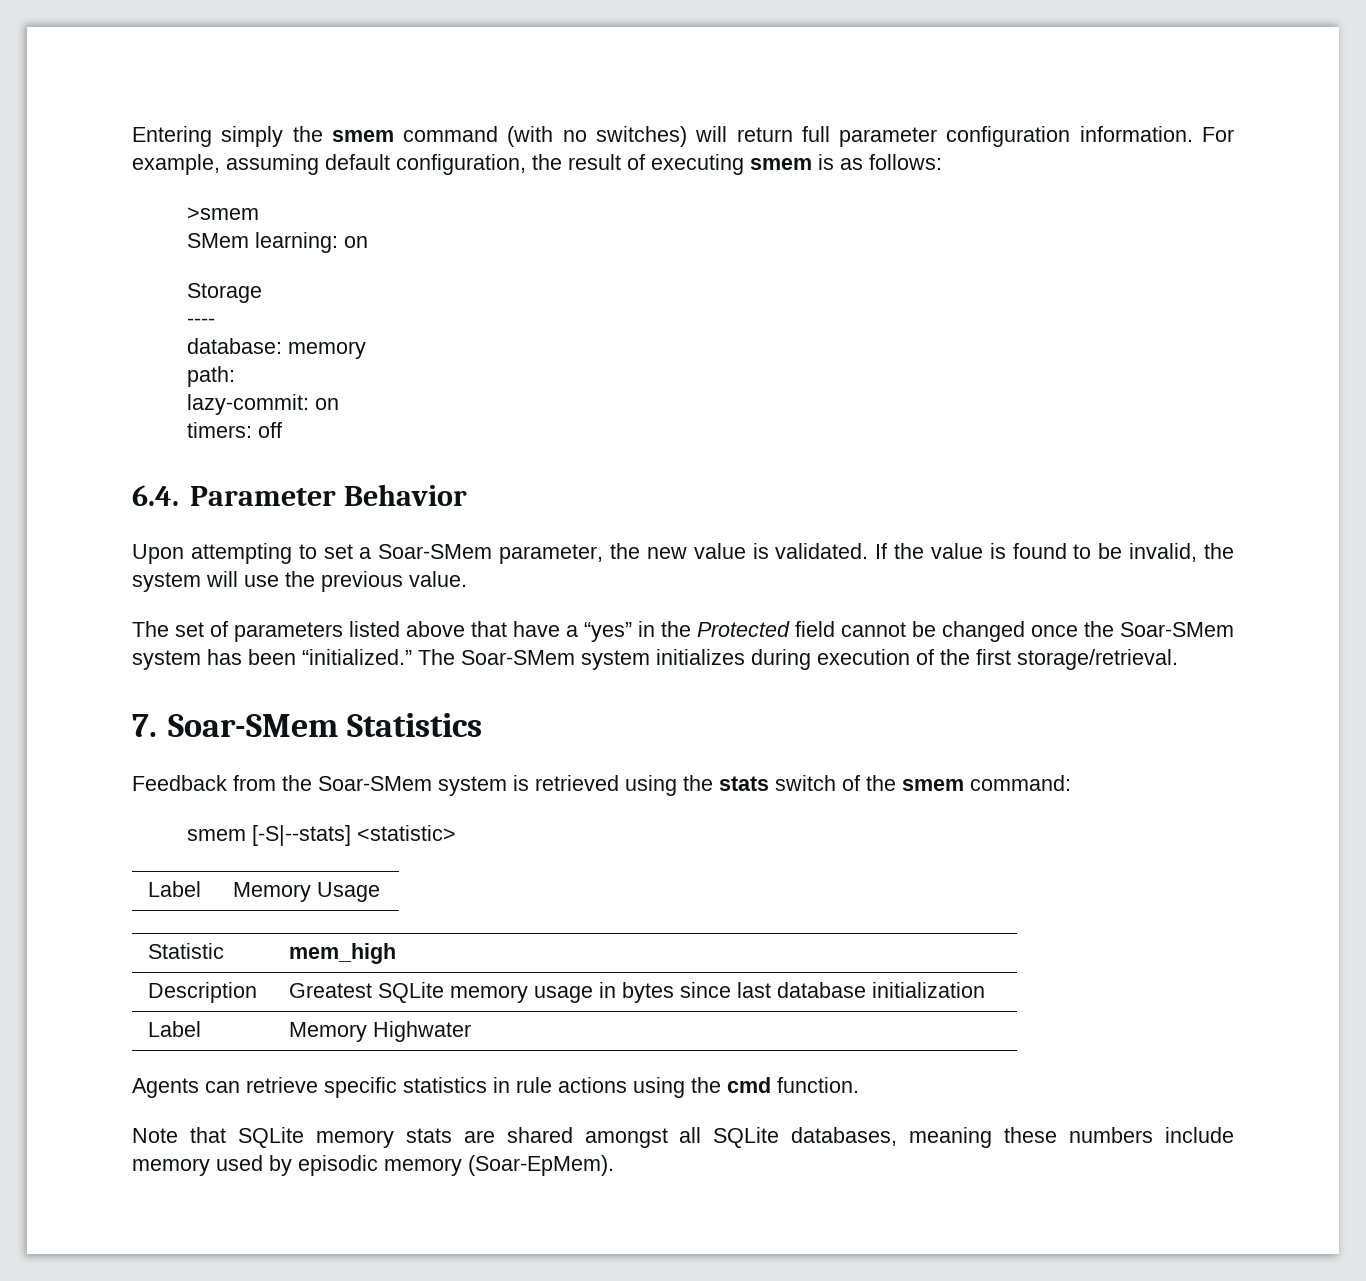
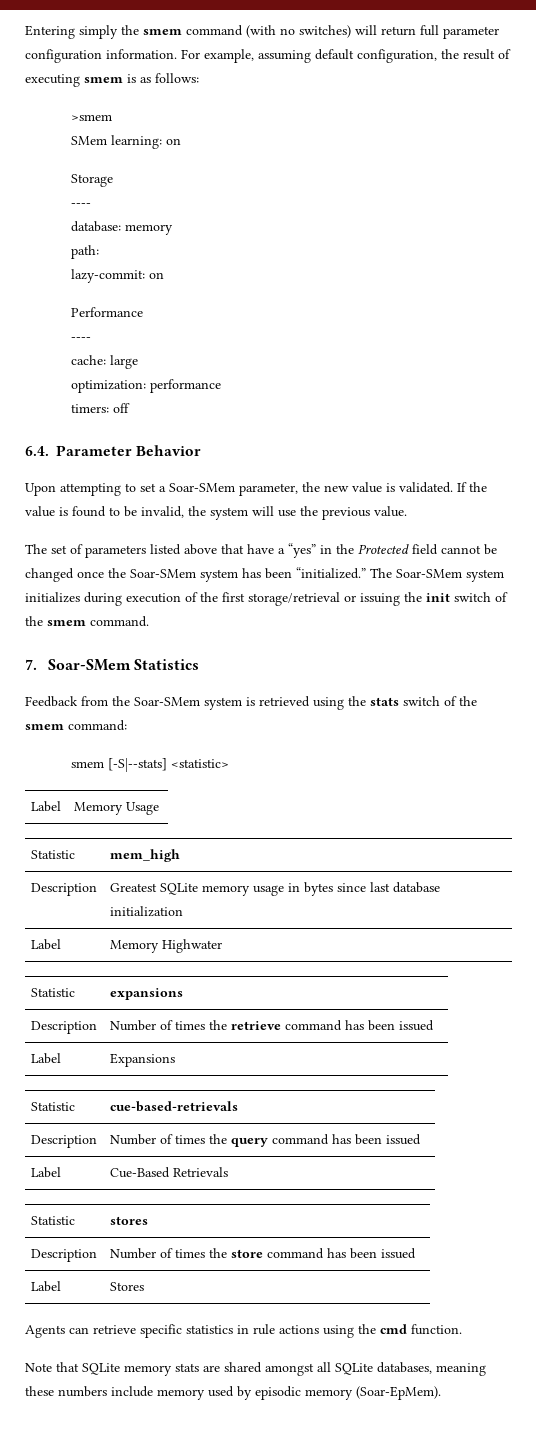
+ Performance
+ ----
+ cache: large
+ optimization: performance
- The Soar-SMem system initializes during execution of the first storage/retrieval.
+ The Soar-SMem system initializes during execution of the first storage/retrieval or issuing the init switch of the smem command.
+ Statistic | expansions
+ Description | Number of times the retrieve command has been issued
+ Label | Expansions
+ Statistic | cue-based-retrievals
+ Description | Number of times the query command has been issued
+ Label | Cue-Based Retrievals
+ Statistic | stores
+ Description | Number of times the store command has been issued
+ Label | Stores

